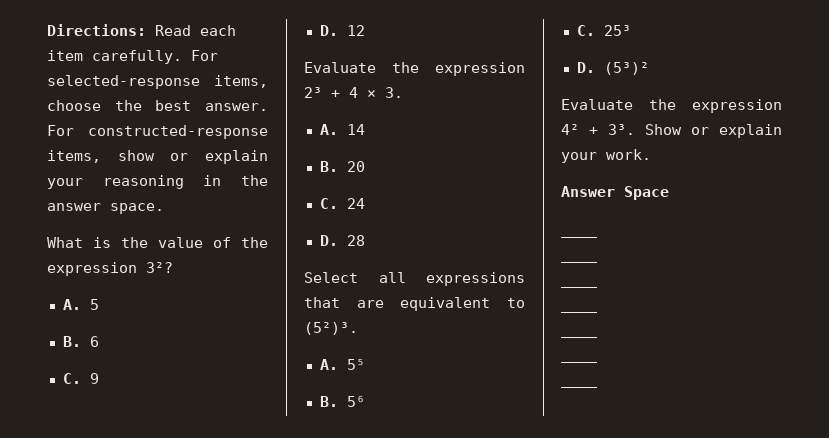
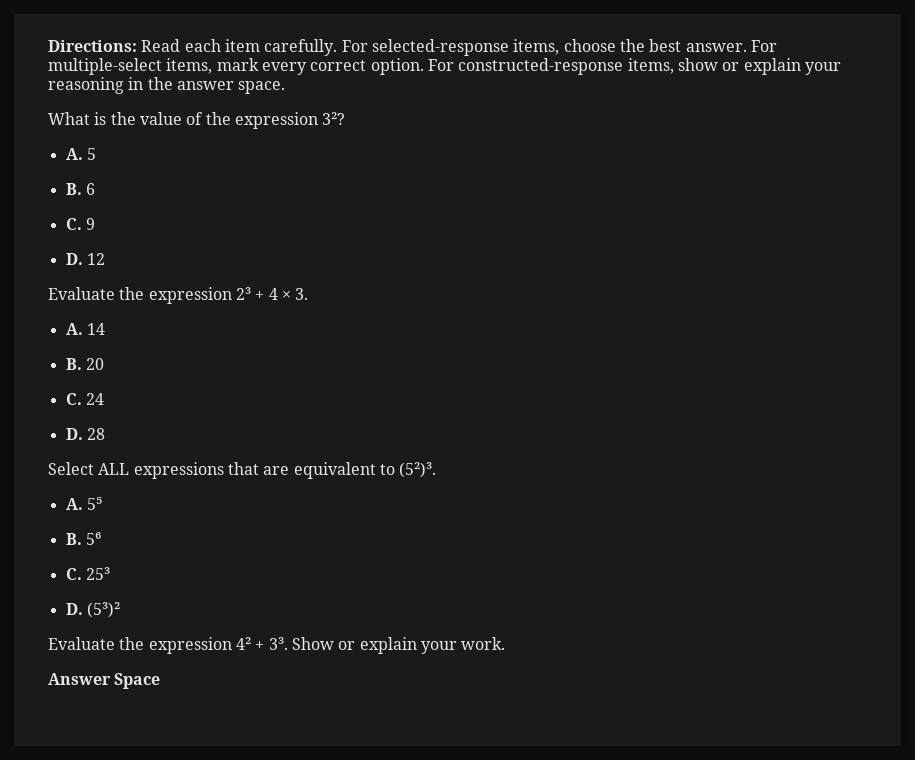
- For constructed-response items, show or explain your reasoning in the answer space.
+ For multiple-select items, mark every correct option. For constructed-response items, show or explain your reasoning in the answer space.
- Select all expressions that are equivalent to (5²)³.
+ Select ALL expressions that are equivalent to (5²)³.
  Answer Space
- ____
- ____
- ____
- ____
- ____
- ____
- ____

